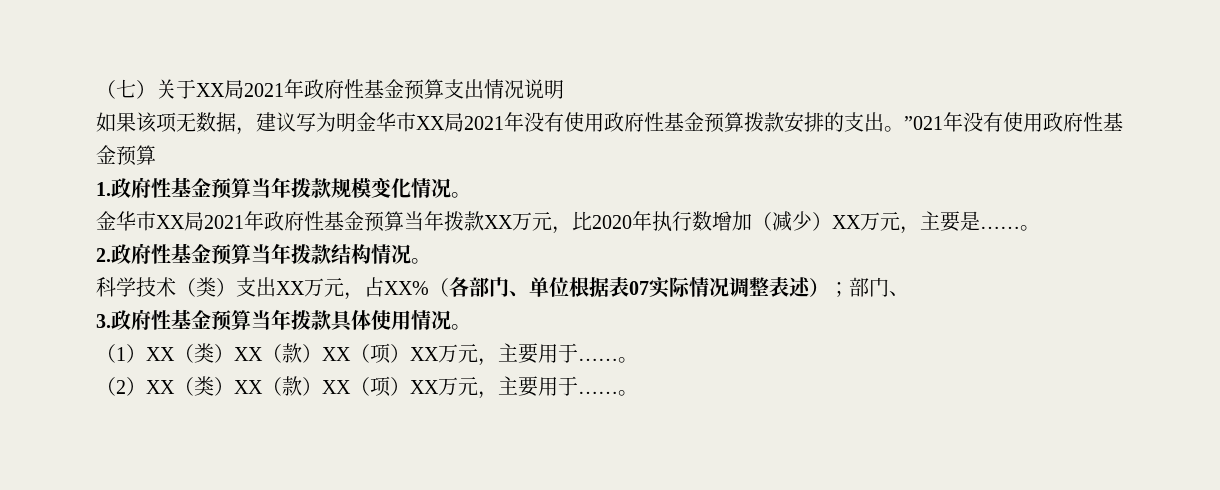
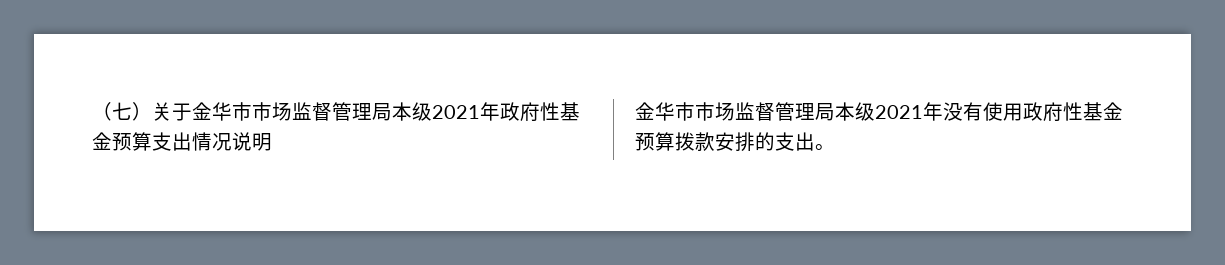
- （七）关于XX局2021年政府性基金预算支出情况说明
+ （七）关于金华市市场监督管理局本级2021年政府性基金预算支出情况说明
- 如果该项无数据，建议写为明金华市XX局2021年没有使用政府性基金预算拨款安排的支出。”021年没有使用政府性基金预算
- 1.政府性基金预算当年拨款规模变化情况。
- 金华市XX局2021年政府性基金预算当年拨款XX万元，比2020年执行数增加（减少）XX万元，主要是……。
- 2.政府性基金预算当年拨款结构情况。
- 科学技术（类）支出XX万元，占XX%（各部门、单位根据表07实际情况调整表述）；部门、
- 3.政府性基金预算当年拨款具体使用情况。
- （1）XX（类）XX（款）XX（项）XX万元，主要用于……。
- （2）XX（类）XX（款）XX（项）XX万元，主要用于……。
+ 金华市市场监督管理局本级2021年没有使用政府性基金预算拨款安排的支出。

